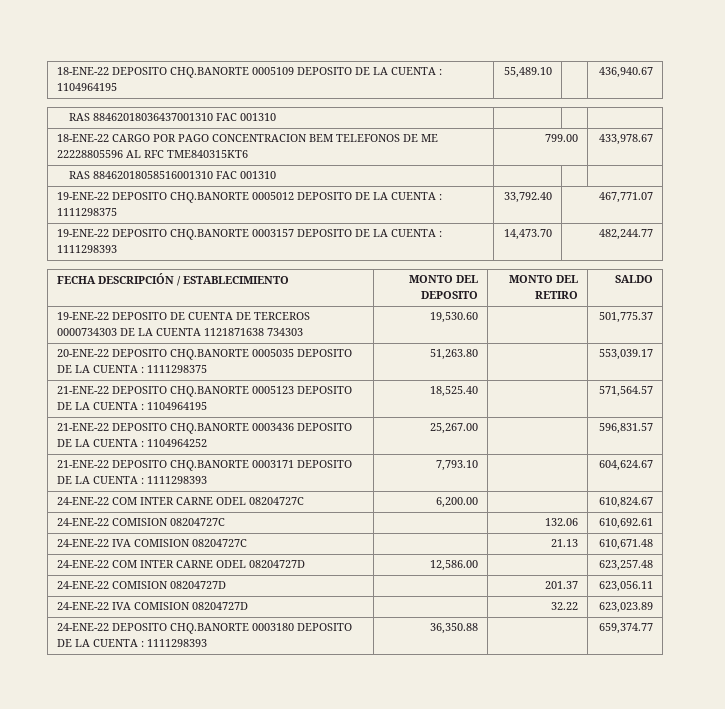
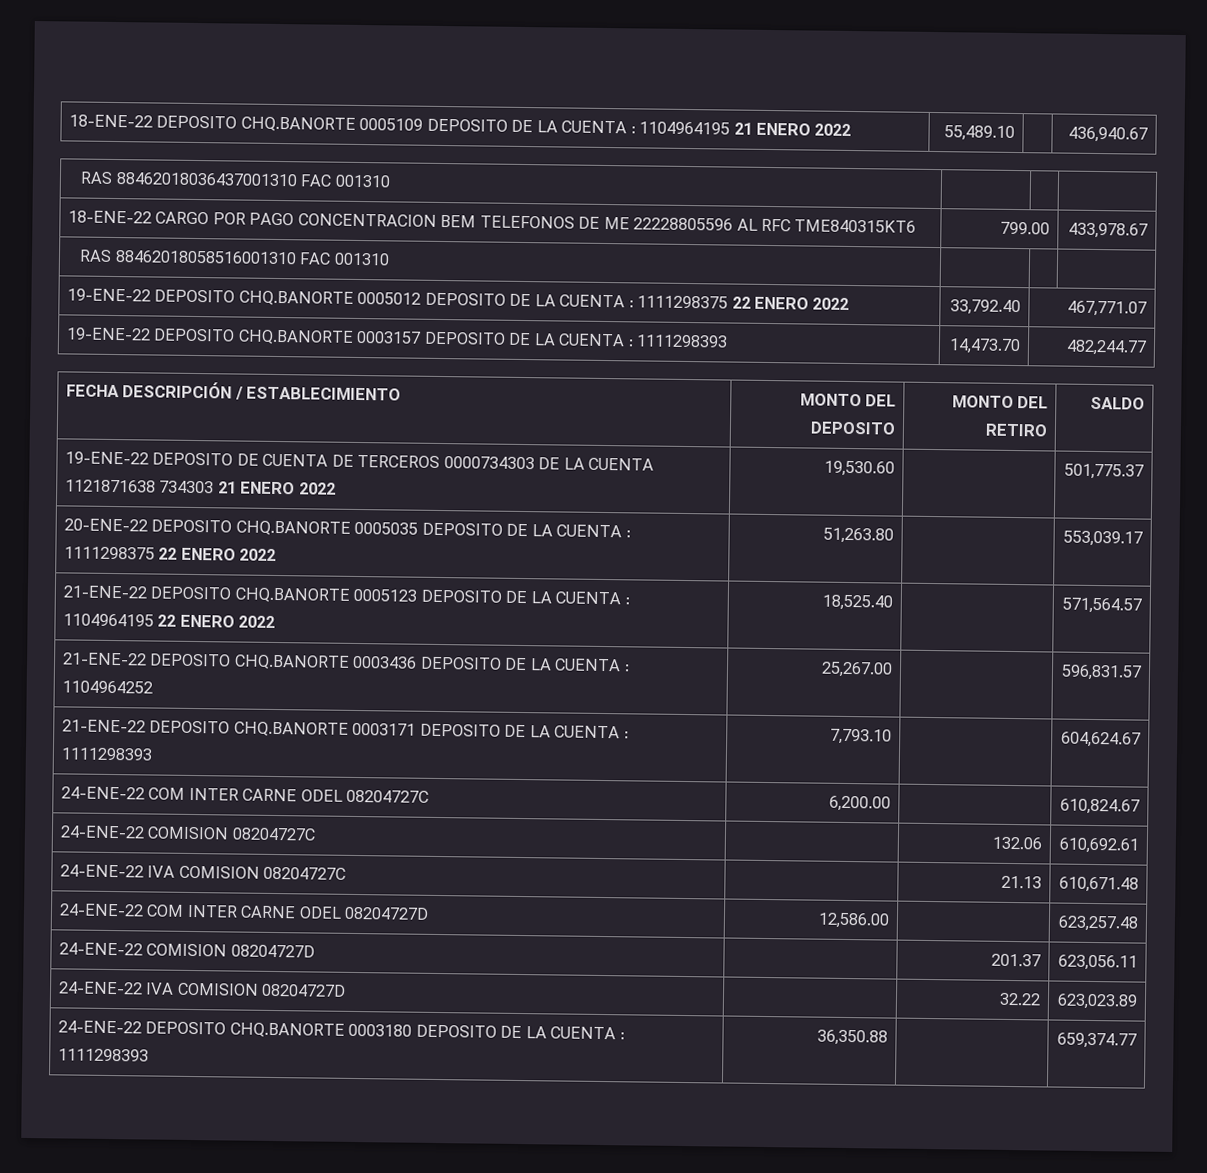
- 18-ENE-22 DEPOSITO CHQ.BANORTE 0005109 DEPOSITO DE LA CUENTA : 1104964195 | 55,489.10 | | 436,940.67
+ 18-ENE-22 DEPOSITO CHQ.BANORTE 0005109 DEPOSITO DE LA CUENTA : 1104964195 21 ENERO 2022 | 55,489.10 | | 436,940.67
- 19-ENE-22 DEPOSITO CHQ.BANORTE 0005012 DEPOSITO DE LA CUENTA : 1111298375 | 33,792.40 | 467,771.07
+ 19-ENE-22 DEPOSITO CHQ.BANORTE 0005012 DEPOSITO DE LA CUENTA : 1111298375 22 ENERO 2022 | 33,792.40 | 467,771.07
- 19-ENE-22 DEPOSITO DE CUENTA DE TERCEROS 0000734303 DE LA CUENTA 1121871638 734303 | 19,530.60 | | 501,775.37
+ 19-ENE-22 DEPOSITO DE CUENTA DE TERCEROS 0000734303 DE LA CUENTA 1121871638 734303 21 ENERO 2022 | 19,530.60 | | 501,775.37
- 20-ENE-22 DEPOSITO CHQ.BANORTE 0005035 DEPOSITO DE LA CUENTA : 1111298375 | 51,263.80 | | 553,039.17
+ 20-ENE-22 DEPOSITO CHQ.BANORTE 0005035 DEPOSITO DE LA CUENTA : 1111298375 22 ENERO 2022 | 51,263.80 | | 553,039.17
- 21-ENE-22 DEPOSITO CHQ.BANORTE 0005123 DEPOSITO DE LA CUENTA : 1104964195 | 18,525.40 | | 571,564.57
+ 21-ENE-22 DEPOSITO CHQ.BANORTE 0005123 DEPOSITO DE LA CUENTA : 1104964195 22 ENERO 2022 | 18,525.40 | | 571,564.57

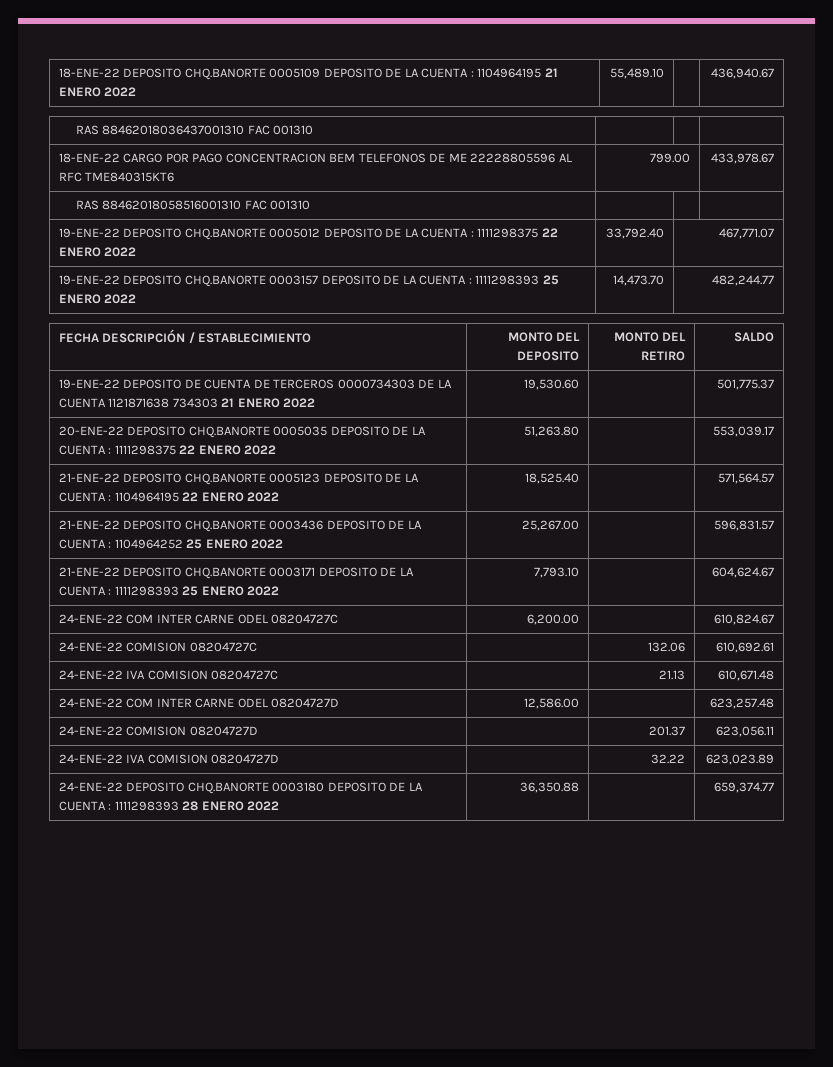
- 19-ENE-22 DEPOSITO CHQ.BANORTE 0003157 DEPOSITO DE LA CUENTA : 1111298393 | 14,473.70 | 482,244.77
+ 19-ENE-22 DEPOSITO CHQ.BANORTE 0003157 DEPOSITO DE LA CUENTA : 1111298393 25 ENERO 2022 | 14,473.70 | 482,244.77
- 21-ENE-22 DEPOSITO CHQ.BANORTE 0003436 DEPOSITO DE LA CUENTA : 1104964252 | 25,267.00 | | 596,831.57
+ 21-ENE-22 DEPOSITO CHQ.BANORTE 0003436 DEPOSITO DE LA CUENTA : 1104964252 25 ENERO 2022 | 25,267.00 | | 596,831.57
- 21-ENE-22 DEPOSITO CHQ.BANORTE 0003171 DEPOSITO DE LA CUENTA : 1111298393 | 7,793.10 | | 604,624.67
+ 21-ENE-22 DEPOSITO CHQ.BANORTE 0003171 DEPOSITO DE LA CUENTA : 1111298393 25 ENERO 2022 | 7,793.10 | | 604,624.67
- 24-ENE-22 DEPOSITO CHQ.BANORTE 0003180 DEPOSITO DE LA CUENTA : 1111298393 | 36,350.88 | | 659,374.77
+ 24-ENE-22 DEPOSITO CHQ.BANORTE 0003180 DEPOSITO DE LA CUENTA : 1111298393 28 ENERO 2022 | 36,350.88 | | 659,374.77

